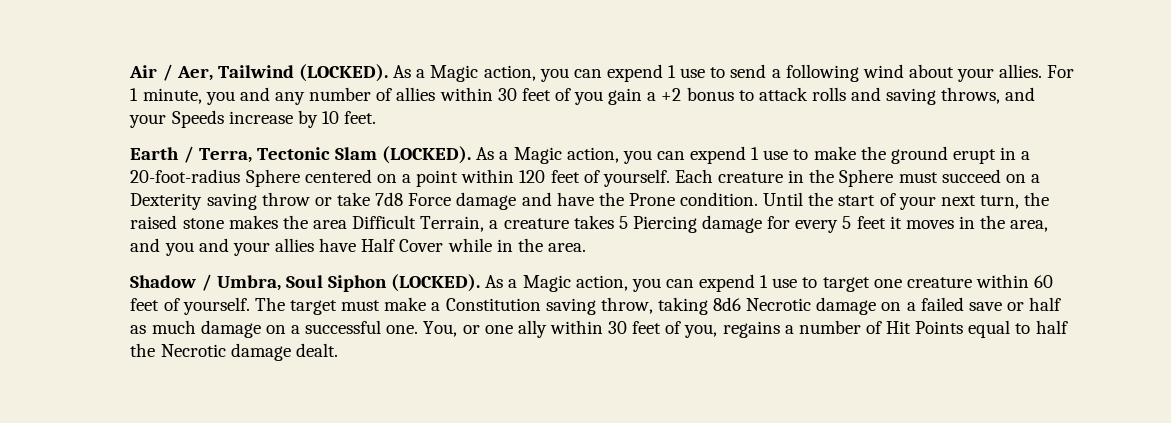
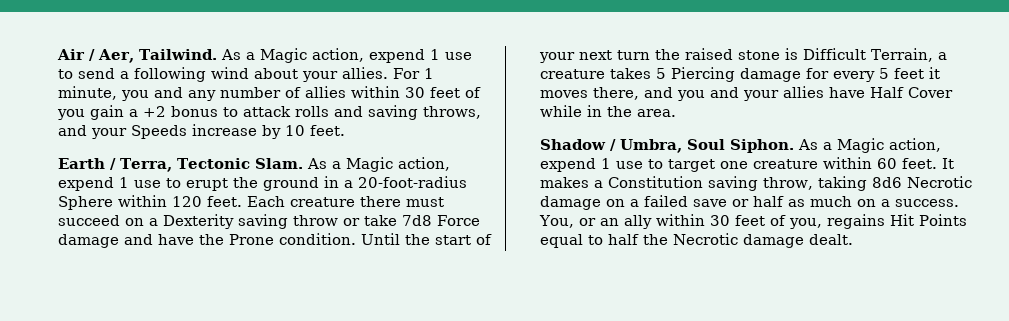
- Air / Aer, Tailwind (LOCKED). As a Magic action, you can expend 1 use to send a following wind about your allies.
+ Air / Aer, Tailwind. As a Magic action, expend 1 use to send a following wind about your allies.
- Earth / Terra, Tectonic Slam (LOCKED). As a Magic action, you can expend 1 use to make the ground erupt in a 20-foot-radius Sphere centered on a point within 120 feet of yourself. Each creature in the Sphere must succeed on a Dexterity saving throw or take 7d8 Force damage and have the Prone condition.
+ Earth / Terra, Tectonic Slam. As a Magic action, expend 1 use to erupt the ground in a 20-foot-radius Sphere within 120 feet. Each creature there must succeed on a Dexterity saving throw or take 7d8 Force damage and have the Prone condition.
- Until the start of your next turn, the raised stone makes the area Difficult Terrain, a creature takes 5 Piercing damage for every 5 feet it moves in the area, and you and your allies have Half Cover while in the area.
+ Until the start of your next turn the raised stone is Difficult Terrain, a creature takes 5 Piercing damage for every 5 feet it moves there, and you and your allies have Half Cover while in the area.
- Shadow / Umbra, Soul Siphon (LOCKED). As a Magic action, you can expend 1 use to target one creature within 60 feet of yourself. The target must make a Constitution saving throw, taking 8d6 Necrotic damage on a failed save or half as much damage on a successful one.
+ Shadow / Umbra, Soul Siphon. As a Magic action, expend 1 use to target one creature within 60 feet. It makes a Constitution saving throw, taking 8d6 Necrotic damage on a failed save or half as much on a success.
- You, or one ally within 30 feet of you, regains a number of Hit Points equal to half the Necrotic damage dealt.
+ You, or an ally within 30 feet of you, regains Hit Points equal to half the Necrotic damage dealt.

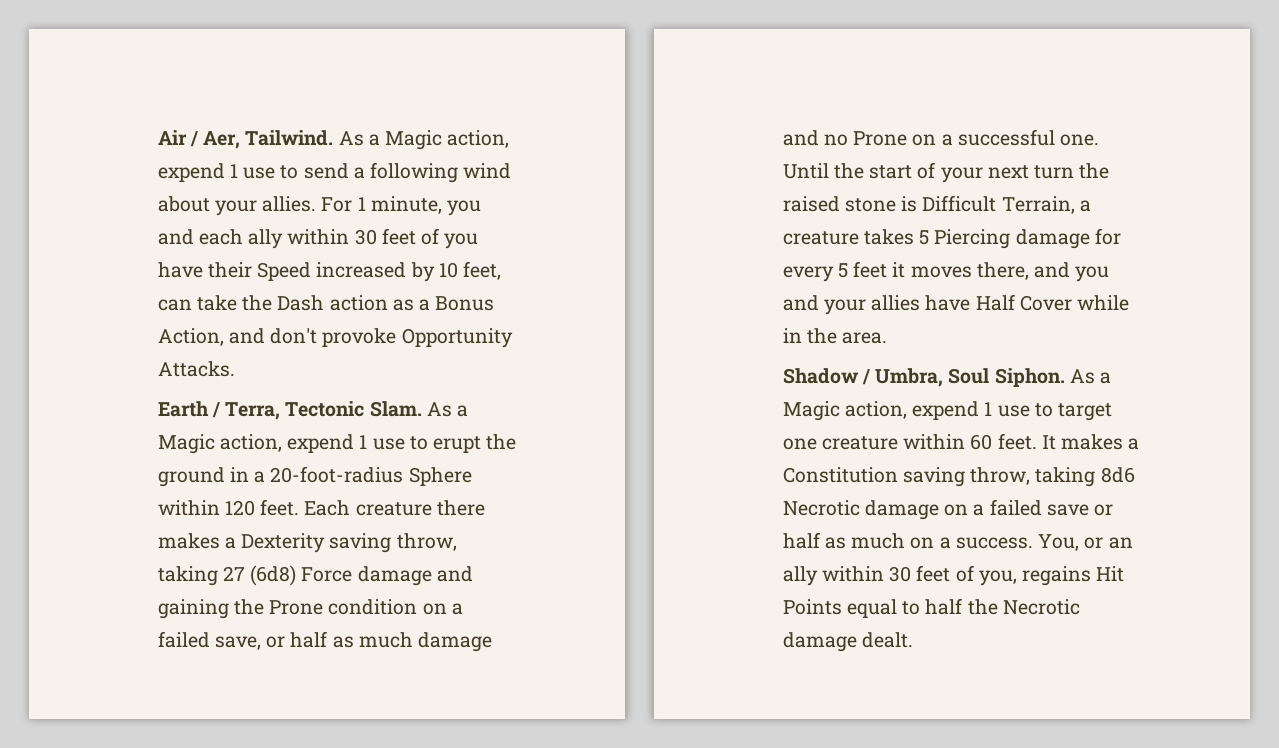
- For 1 minute, you and any number of allies within 30 feet of you gain a +2 bonus to attack rolls and saving throws, and your Speeds increase by 10 feet.
+ For 1 minute, you and each ally within 30 feet of you have their Speed increased by 10 feet, can take the Dash action as a Bonus Action, and don't provoke Opportunity Attacks.
- Each creature there must succeed on a Dexterity saving throw or take 7d8 Force damage and have the Prone condition.
+ Each creature there makes a Dexterity saving throw, taking 27 (6d8) Force damage and gaining the Prone condition on a failed save, or half as much damage and no Prone on a successful one.

